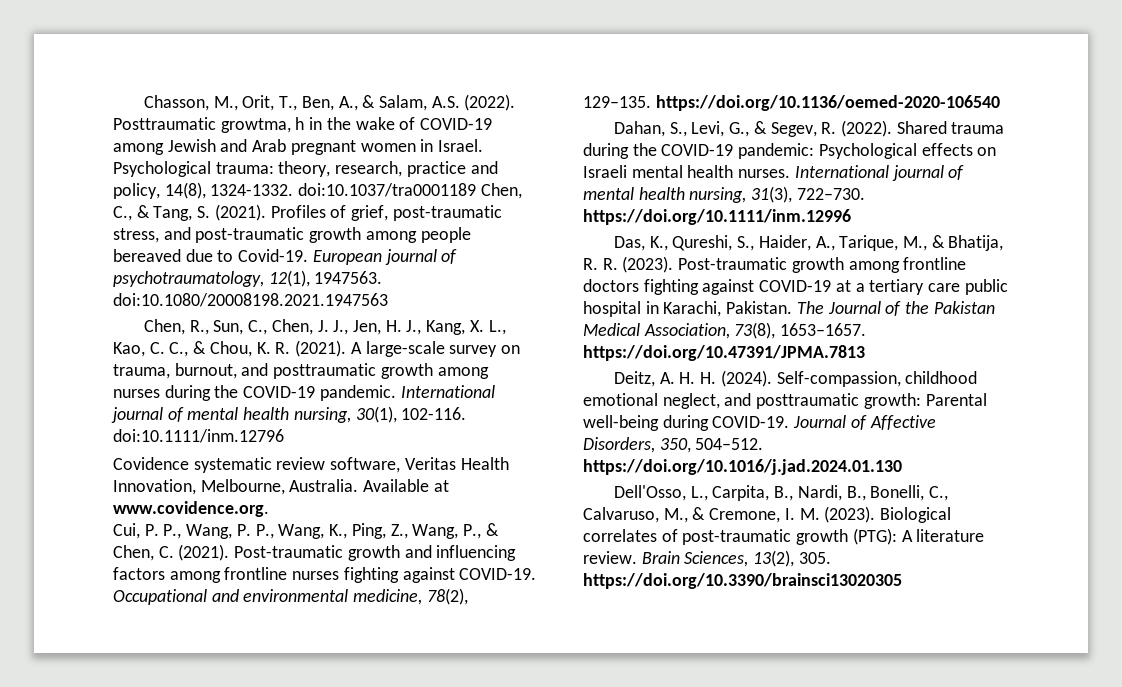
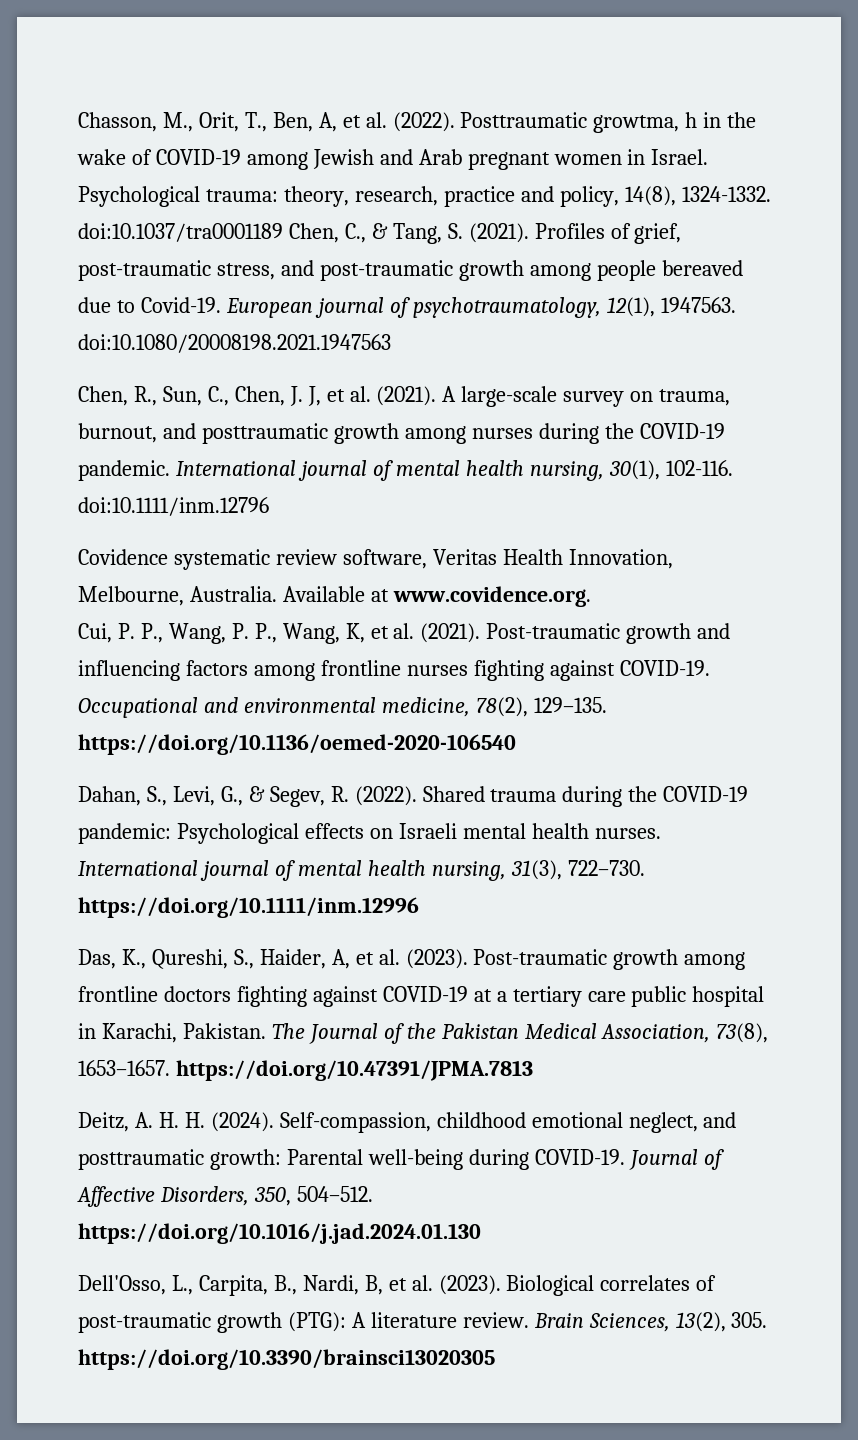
- Chasson, M., Orit, T., Ben, A., & Salam, A.S. (2022).
+ Chasson, M., Orit, T., Ben, A, et al. (2022).
- Chen, R., Sun, C., Chen, J. J., Jen, H. J., Kang, X. L., Kao, C. C., & Chou, K. R. (2021).
+ Chen, R., Sun, C., Chen, J. J, et al. (2021).
- Cui, P. P., Wang, P. P., Wang, K., Ping, Z., Wang, P., & Chen, C. (2021).
+ Cui, P. P., Wang, P. P., Wang, K, et al. (2021).
- Das, K., Qureshi, S., Haider, A., Tarique, M., & Bhatija, R. R. (2023).
+ Das, K., Qureshi, S., Haider, A, et al. (2023).
- Dell'Osso, L., Carpita, B., Nardi, B., Bonelli, C., Calvaruso, M., & Cremone, I. M. (2023).
+ Dell'Osso, L., Carpita, B., Nardi, B, et al. (2023).

